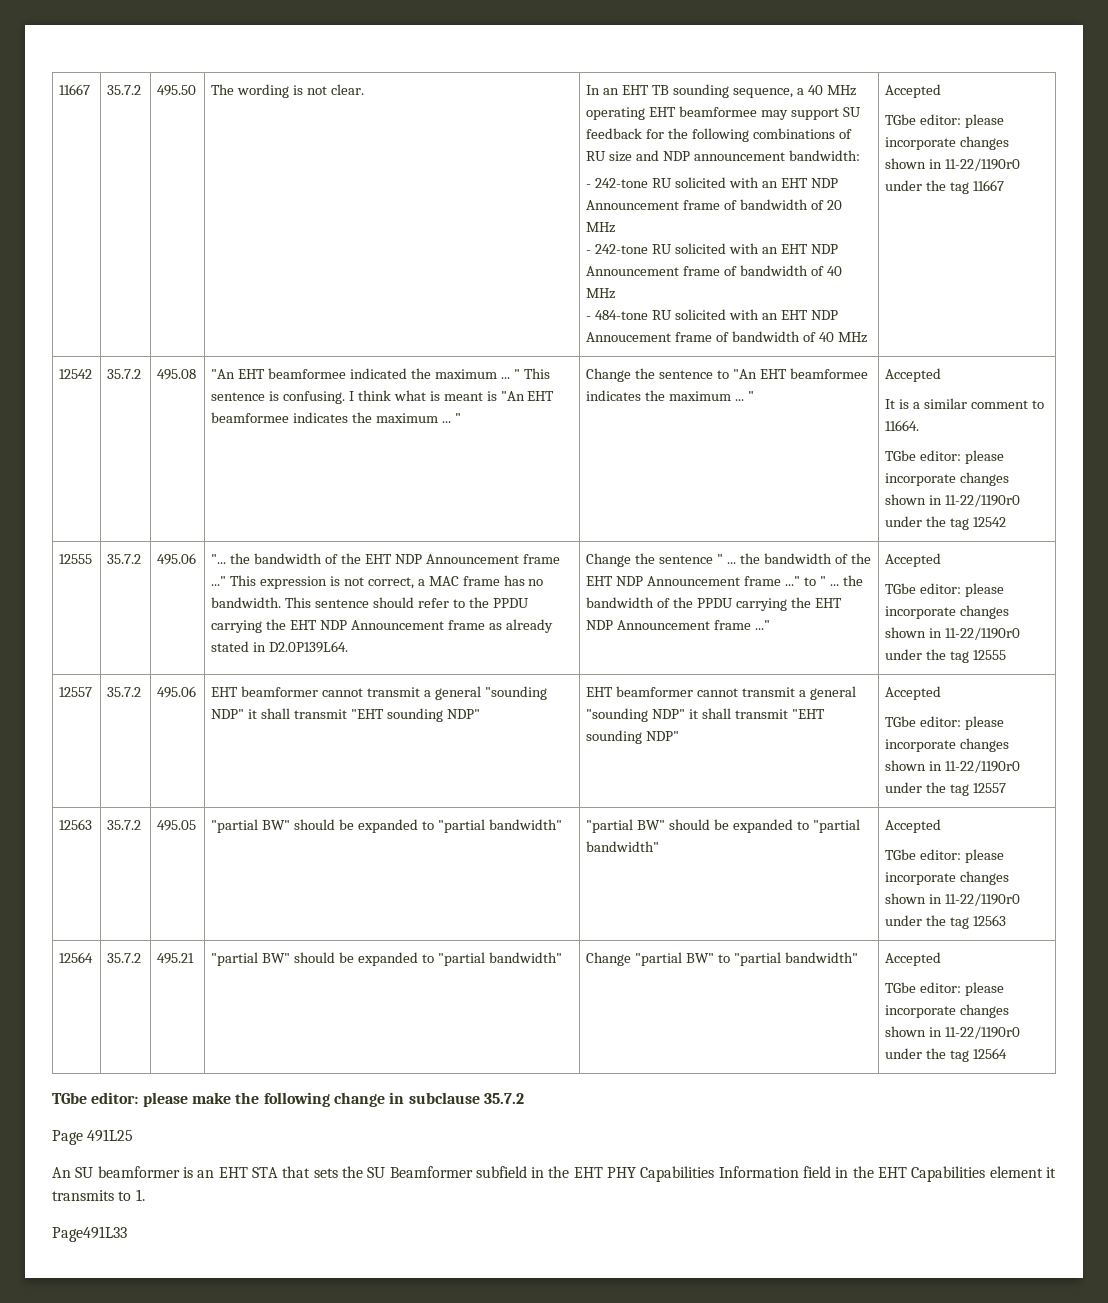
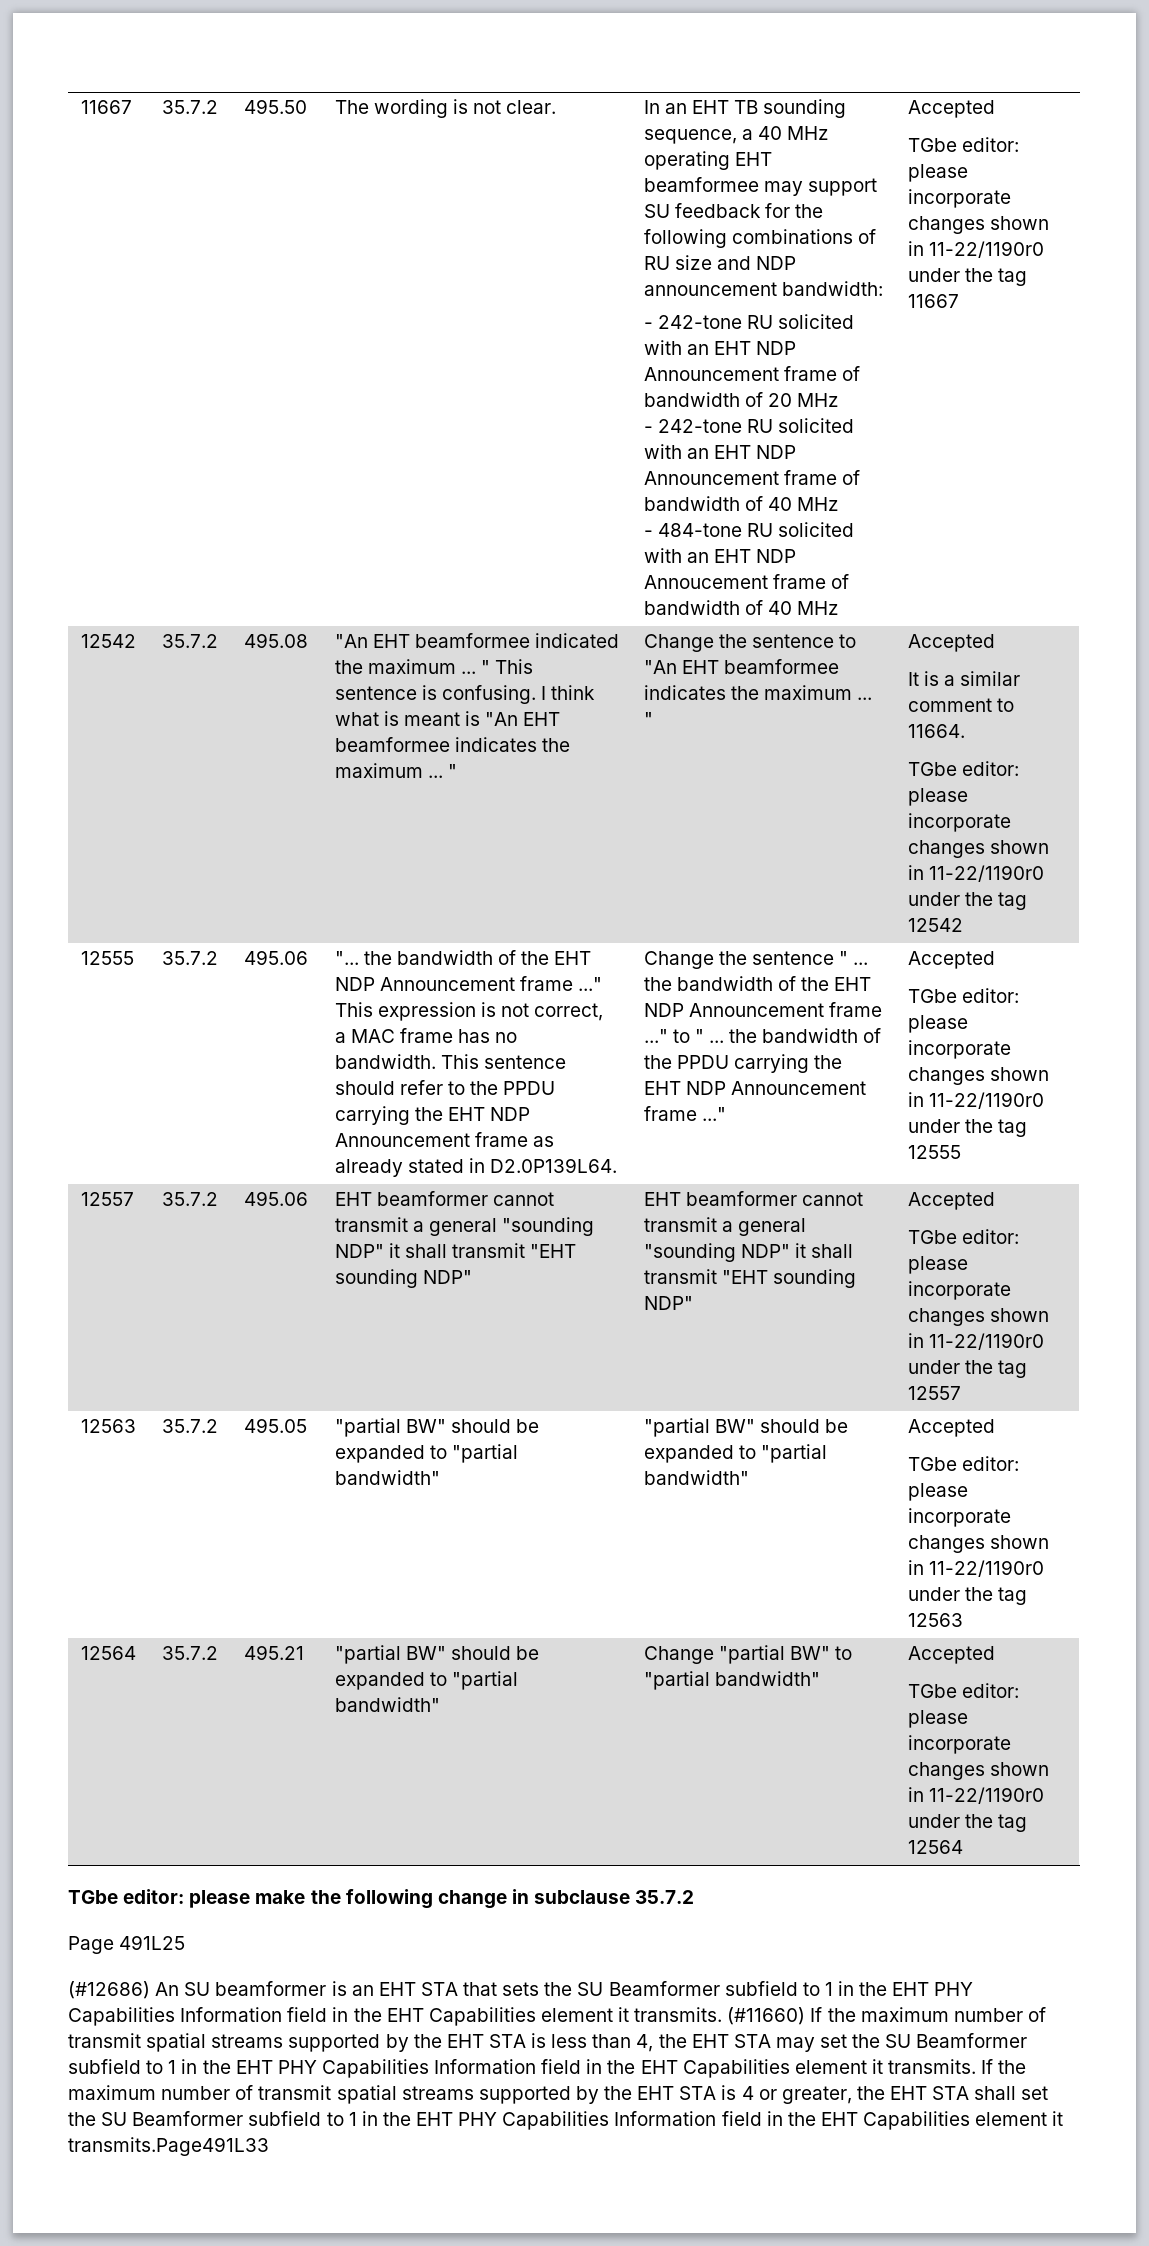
- An SU beamformer is an EHT STA that sets the SU Beamformer subfield in the EHT PHY Capabilities Information field in the EHT Capabilities element it transmits to 1.
- Page491L33
+ (#12686) An SU beamformer is an EHT STA that sets the SU Beamformer subfield to 1 in the EHT PHY Capabilities Information field in the EHT Capabilities element it transmits. (#11660) If the maximum number of transmit spatial streams supported by the EHT STA is less than 4, the EHT STA may set the SU Beamformer subfield to 1 in the EHT PHY Capabilities Information field in the EHT Capabilities element it transmits. If the maximum number of transmit spatial streams supported by the EHT STA is 4 or greater, the EHT STA shall set the SU Beamformer subfield to 1 in the EHT PHY Capabilities Information field in the EHT Capabilities element it transmits.Page491L33

